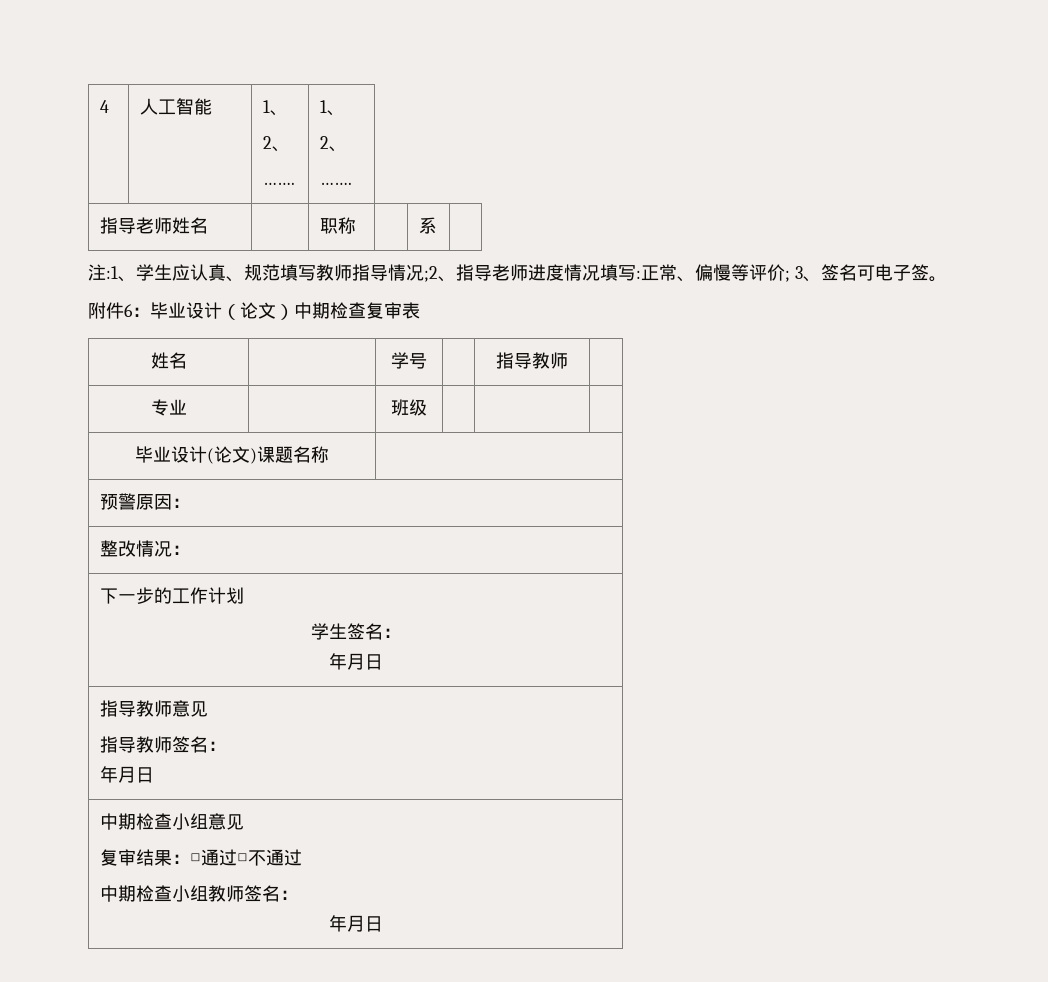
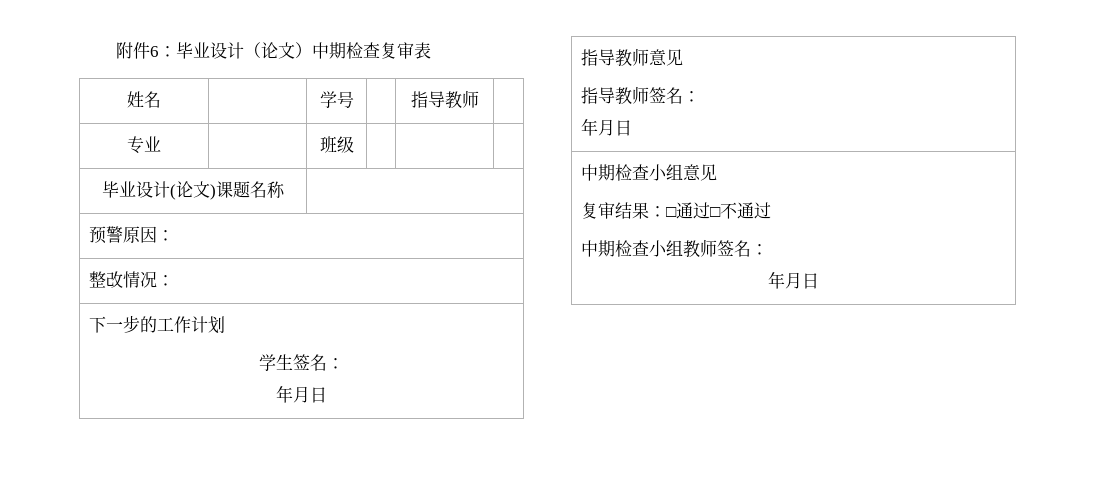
- 4 | 人工智能 | 1、
- 2、
- ……. | 1、
- 2、
- …….
- 指导老师姓名 | | 职称 | | 系 |
- 注:1、学生应认真、规范填写教师指导情况;2、指导老师进度情况填写:正常、偏慢等评价; 3、签名可电子签。

